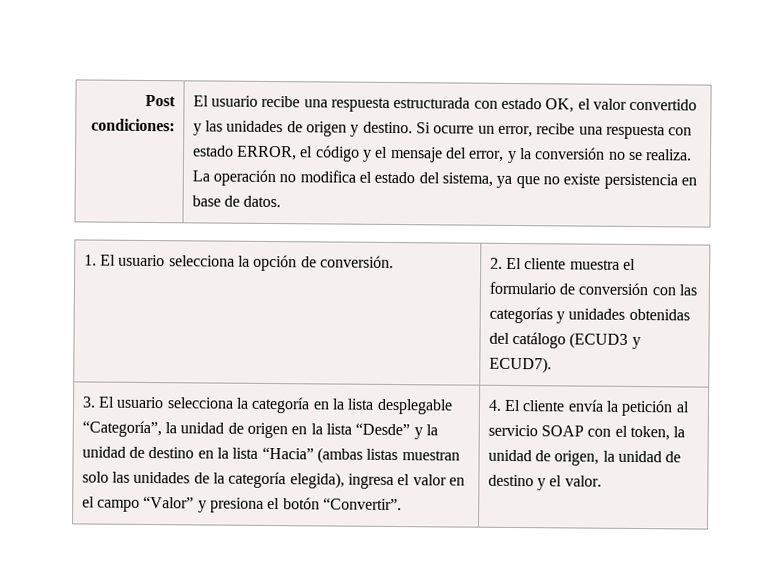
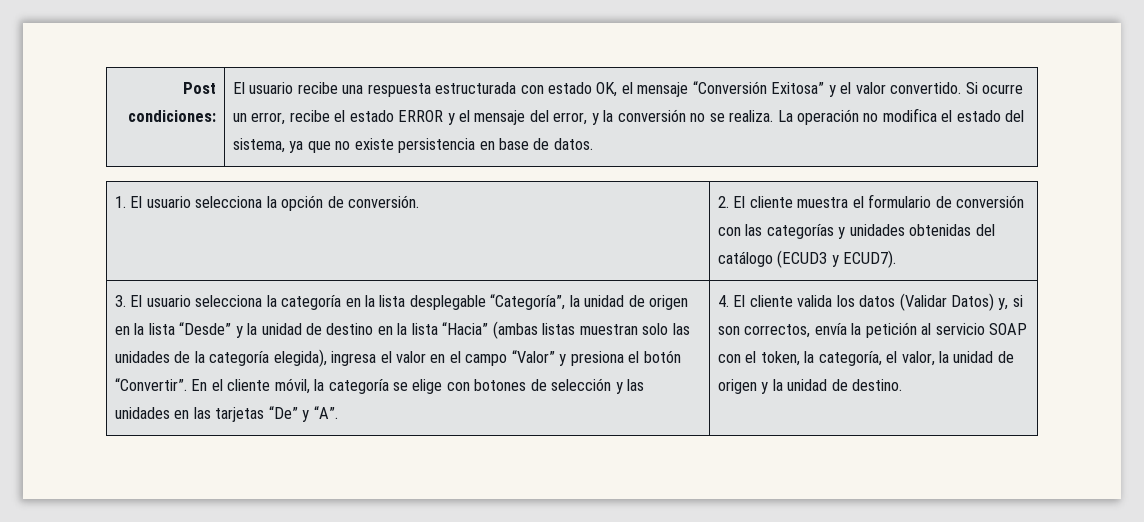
- El usuario recibe una respuesta estructurada con estado OK, el valor convertido y las unidades de origen y destino.
+ El usuario recibe una respuesta estructurada con estado OK, el mensaje “Conversión Exitosa” y el valor convertido.
- Si ocurre un error, recibe una respuesta con estado ERROR, el código y el mensaje del error, y la conversión no se realiza.
+ Si ocurre un error, recibe el estado ERROR y el mensaje del error, y la conversión no se realiza.
- 3. El usuario selecciona la categoría en la lista desplegable “Categoría”, la unidad de origen en la lista “Desde” y la unidad de destino en la lista “Hacia” (ambas listas muestran solo las unidades de la categoría elegida), ingresa el valor en el campo “Valor” y presiona el botón “Convertir”. | 4. El cliente envía la petición al servicio SOAP con el token, la unidad de origen, la unidad de destino y el valor.
+ 3. El usuario selecciona la categoría en la lista desplegable “Categoría”, la unidad de origen en la lista “Desde” y la unidad de destino en la lista “Hacia” (ambas listas muestran solo las unidades de la categoría elegida), ingresa el valor en el campo “Valor” y presiona el botón “Convertir”. En el cliente móvil, la categoría se elige con botones de selección y las unidades en las tarjetas “De” y “A”. | 4. El cliente valida los datos (Validar Datos) y, si son correctos, envía la petición al servicio SOAP con el token, la categoría, el valor, la unidad de origen y la unidad de destino.

